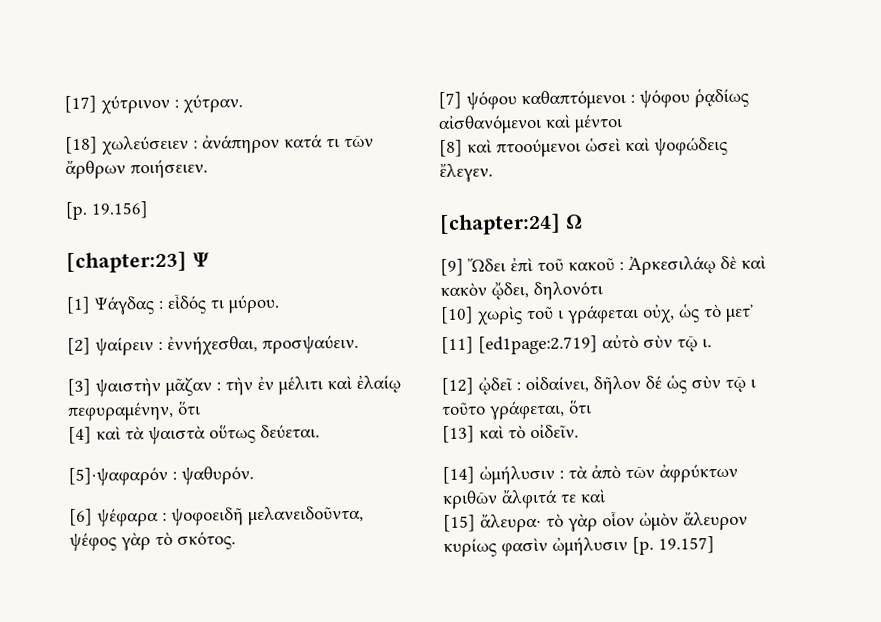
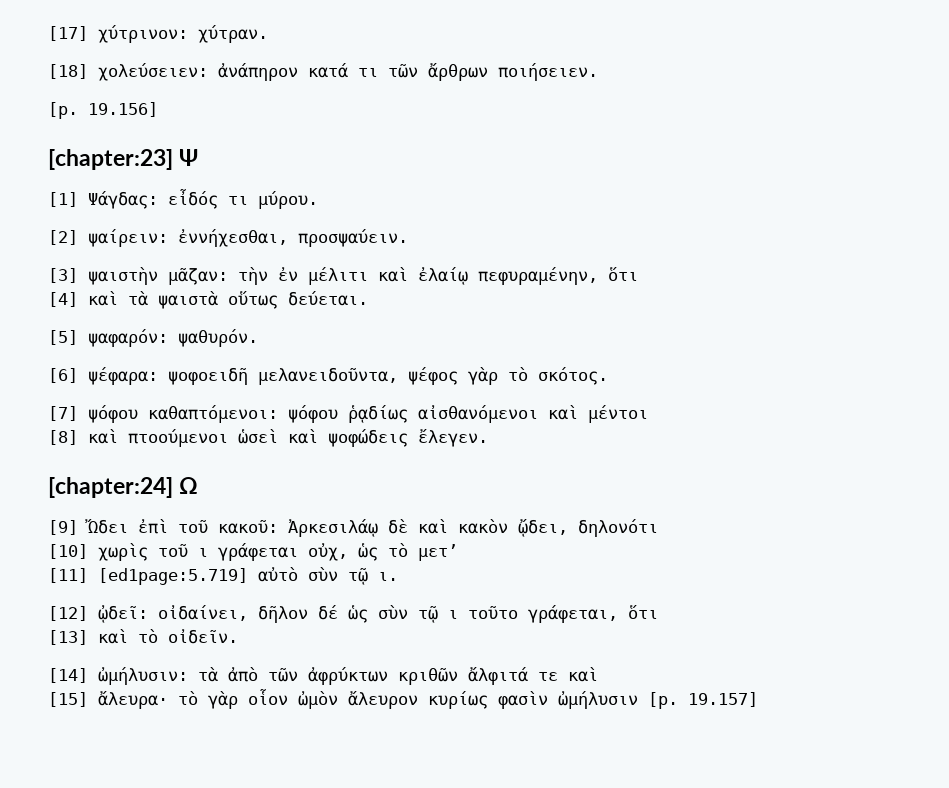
- [17] χύτρινον : χύτραν.
+ [17] χύτρινον: χύτραν.
- [18] χωλεύσειεν : ἀνάπηρον κατά τι τῶν ἄρθρων ποιήσειεν.
+ [18] χολεύσειεν: ἀνάπηρον κατά τι τῶν ἄρθρων ποιήσειεν.
- [1] Ψάγδας : εἶδός τι μύρου.
+ [1] Ψάγδας: εἶδός τι μύρου.
- [2] ψαίρειν : ἐννήχεσθαι, προσψαύειν.
+ [2] ψαίρειν: ἐννήχεσθαι, προσψαύειν.
- [3] ψαιστὴν μᾶζαν : τὴν ἐν μέλιτι καὶ ἐλαίῳ πεφυραμένην, ὅτι
+ [3] ψαιστὴν μᾶζαν: τὴν ἐν μέλιτι καὶ ἐλαίῳ πεφυραμένην, ὅτι
- [5]·ψαφαρόν : ψαθυρόν.
+ [5] ψαφαρόν: ψαθυρόν.
- [6] ψέφαρα : ψοφοειδῆ μελανειδοῦντα, ψέφος γὰρ τὸ σκότος.
+ [6] ψέφαρα: ψοφοειδῆ μελανειδοῦντα, ψέφος γὰρ τὸ σκότος.
- [7] ψόφου καθαπτόμενοι : ψόφου ῥᾳδίως αἰσθανόμενοι καὶ μέντοι
+ [7] ψόφου καθαπτόμενοι: ψόφου ῥᾳδίως αἰσθανόμενοι καὶ μέντοι
- [9] Ὤδει ἐπὶ τοῦ κακοῦ : Ἀρκεσιλάῳ δὲ καὶ κακὸν ᾤδει, δηλονότι
+ [9] Ὤδει ἐπὶ τοῦ κακοῦ: Ἀρκεσιλάῳ δὲ καὶ κακὸν ᾤδει, δηλονότι
- [10] χωρὶς τοῦ ι γράφεται οὐχ, ὡς τὸ μετ᾽
+ [10] χωρὶς τοῦ ι γράφεται οὐχ, ὡς τὸ μετ’
- [11] [ed1page:2.719] αὐτὸ σὺν τῷ ι.
+ [11] [ed1page:5.719] αὐτὸ σὺν τῷ ι.
- [12] ᾠδεῖ : οἰδαίνει, δῆλον δέ ὡς σὺν τῷ ι τοῦτο γράφεται, ὅτι
+ [12] ᾠδεῖ: οἰδαίνει, δῆλον δέ ὡς σὺν τῷ ι τοῦτο γράφεται, ὅτι
- [14] ὠμήλυσιν : τὰ ἀπὸ τῶν ἀφρύκτων κριθῶν ἄλφιτά τε καὶ
+ [14] ὠμήλυσιν: τὰ ἀπὸ τῶν ἀφρύκτων κριθῶν ἄλφιτά τε καὶ

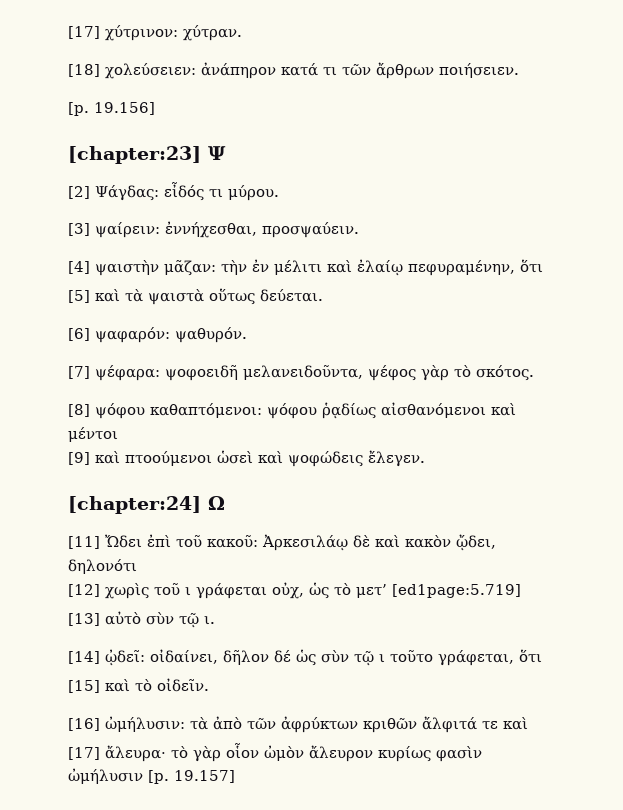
- [1] Ψάγδας: εἶδός τι μύρου.
+ [2] Ψάγδας: εἶδός τι μύρου.
- [2] ψαίρειν: ἐννήχεσθαι, προσψαύειν.
+ [3] ψαίρειν: ἐννήχεσθαι, προσψαύειν.
- [3] ψαιστὴν μᾶζαν: τὴν ἐν μέλιτι καὶ ἐλαίῳ πεφυραμένην, ὅτι
+ [4] ψαιστὴν μᾶζαν: τὴν ἐν μέλιτι καὶ ἐλαίῳ πεφυραμένην, ὅτι
- [4] καὶ τὰ ψαιστὰ οὕτως δεύεται.
+ [5] καὶ τὰ ψαιστὰ οὕτως δεύεται.
- [5] ψαφαρόν: ψαθυρόν.
+ [6] ψαφαρόν: ψαθυρόν.
- [6] ψέφαρα: ψοφοειδῆ μελανειδοῦντα, ψέφος γὰρ τὸ σκότος.
+ [7] ψέφαρα: ψοφοειδῆ μελανειδοῦντα, ψέφος γὰρ τὸ σκότος.
- [7] ψόφου καθαπτόμενοι: ψόφου ῥᾳδίως αἰσθανόμενοι καὶ μέντοι
+ [8] ψόφου καθαπτόμενοι: ψόφου ῥᾳδίως αἰσθανόμενοι καὶ μέντοι
- [8] καὶ πτοούμενοι ὡσεὶ καὶ ψοφώδεις ἔλεγεν.
+ [9] καὶ πτοούμενοι ὡσεὶ καὶ ψοφώδεις ἔλεγεν.
- [9] Ὤδει ἐπὶ τοῦ κακοῦ: Ἀρκεσιλάῳ δὲ καὶ κακὸν ᾤδει, δηλονότι
+ [11] Ὤδει ἐπὶ τοῦ κακοῦ: Ἀρκεσιλάῳ δὲ καὶ κακὸν ᾤδει, δηλονότι
- [10] χωρὶς τοῦ ι γράφεται οὐχ, ὡς τὸ μετ’
- [11] [ed1page:5.719] αὐτὸ σὺν τῷ ι.
+ [12] χωρὶς τοῦ ι γράφεται οὐχ, ὡς τὸ μετ’ [ed1page:5.719]
+ [13] αὐτὸ σὺν τῷ ι.
- [12] ᾠδεῖ: οἰδαίνει, δῆλον δέ ὡς σὺν τῷ ι τοῦτο γράφεται, ὅτι
+ [14] ᾠδεῖ: οἰδαίνει, δῆλον δέ ὡς σὺν τῷ ι τοῦτο γράφεται, ὅτι
- [13] καὶ τὸ οἰδεῖν.
+ [15] καὶ τὸ οἰδεῖν.
- [14] ὠμήλυσιν: τὰ ἀπὸ τῶν ἀφρύκτων κριθῶν ἄλφιτά τε καὶ
+ [16] ὠμήλυσιν: τὰ ἀπὸ τῶν ἀφρύκτων κριθῶν ἄλφιτά τε καὶ
- [15] ἄλευρα· τὸ γὰρ οἷον ὠμὸν ἄλευρον κυρίως φασὶν ὠμήλυσιν [p. 19.157]
+ [17] ἄλευρα· τὸ γὰρ οἷον ὠμὸν ἄλευρον κυρίως φασὶν ὠμήλυσιν [p. 19.157]

